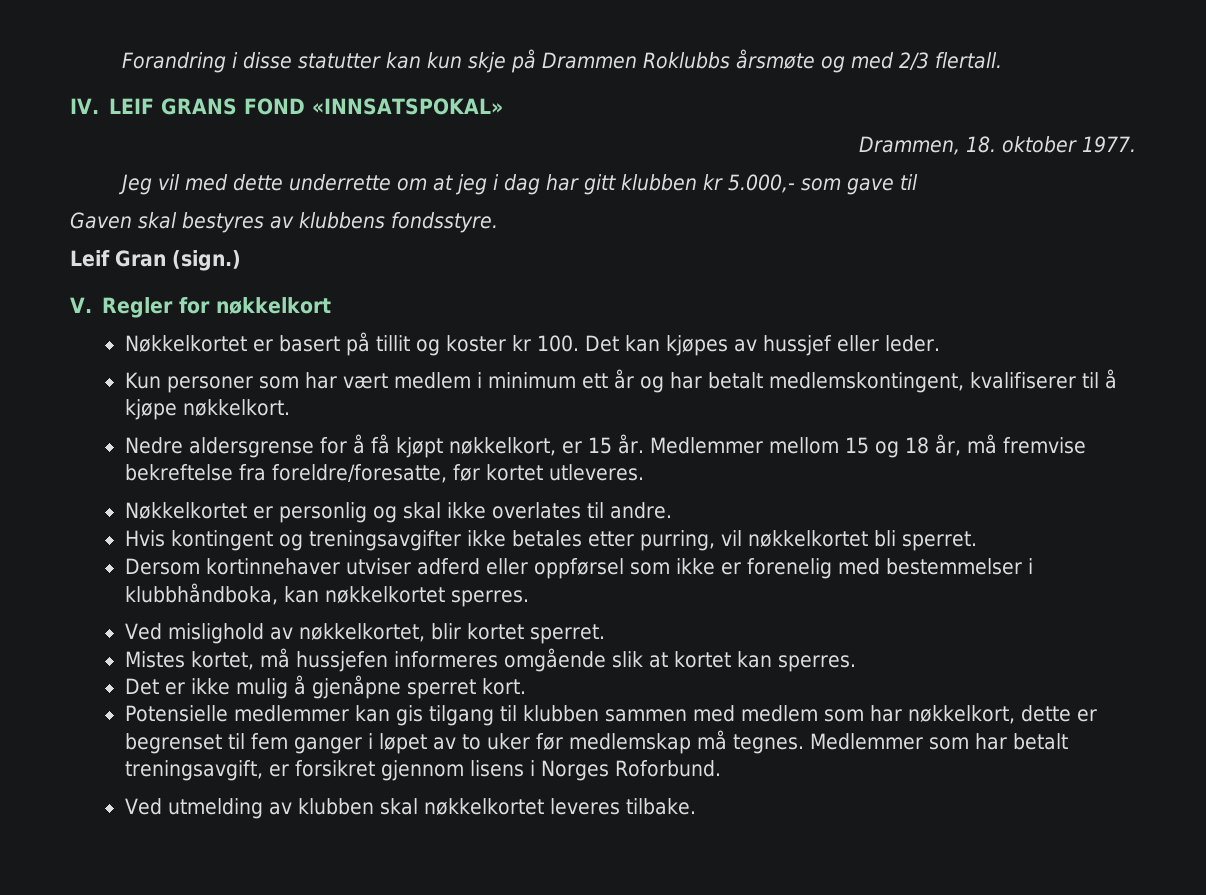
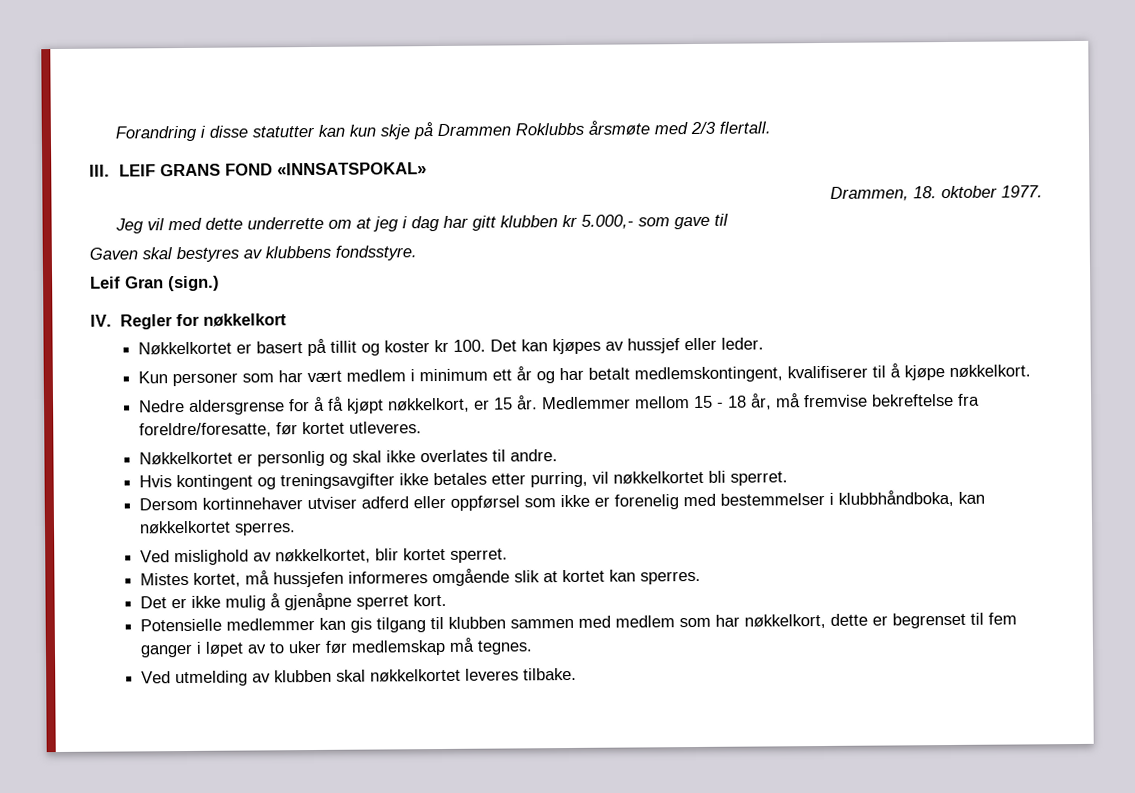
- Forandring i disse statutter kan kun skje på Drammen Roklubbs årsmøte og med 2/3 flertall.
+ Forandring i disse statutter kan kun skje på Drammen Roklubbs årsmøte med 2/3 flertall.
- IV. LEIF GRANS FOND «INNSATSPOKAL»
+ III. LEIF GRANS FOND «INNSATSPOKAL»
- V. Regler for nøkkelkort
+ IV. Regler for nøkkelkort
- Medlemmer mellom 15 og 18 år, må fremvise bekreftelse fra foreldre/foresatte, før kortet utleveres.
+ Medlemmer mellom 15 - 18 år, må fremvise bekreftelse fra foreldre/foresatte, før kortet utleveres.
- Medlemmer som har betalt treningsavgift, er forsikret gjennom lisens i Norges Roforbund.

